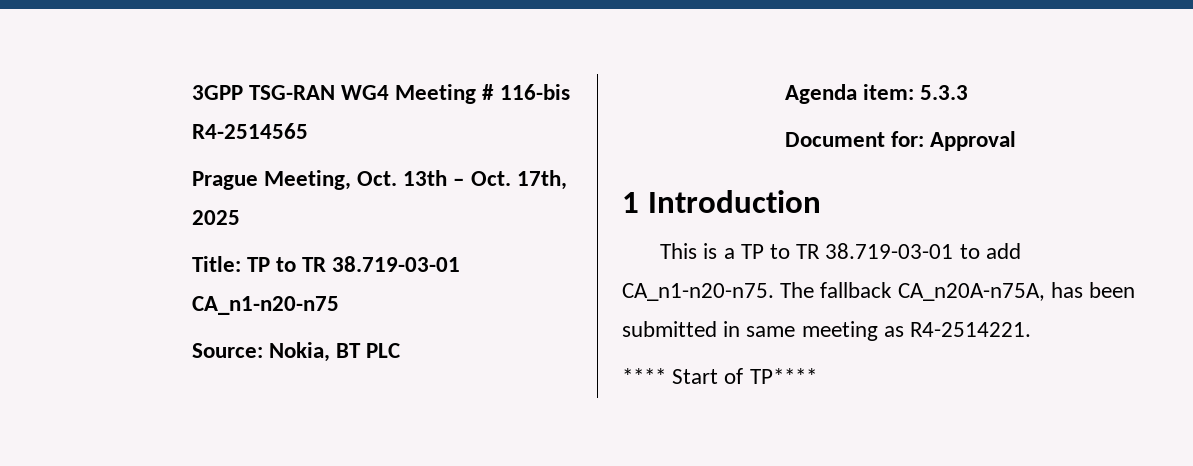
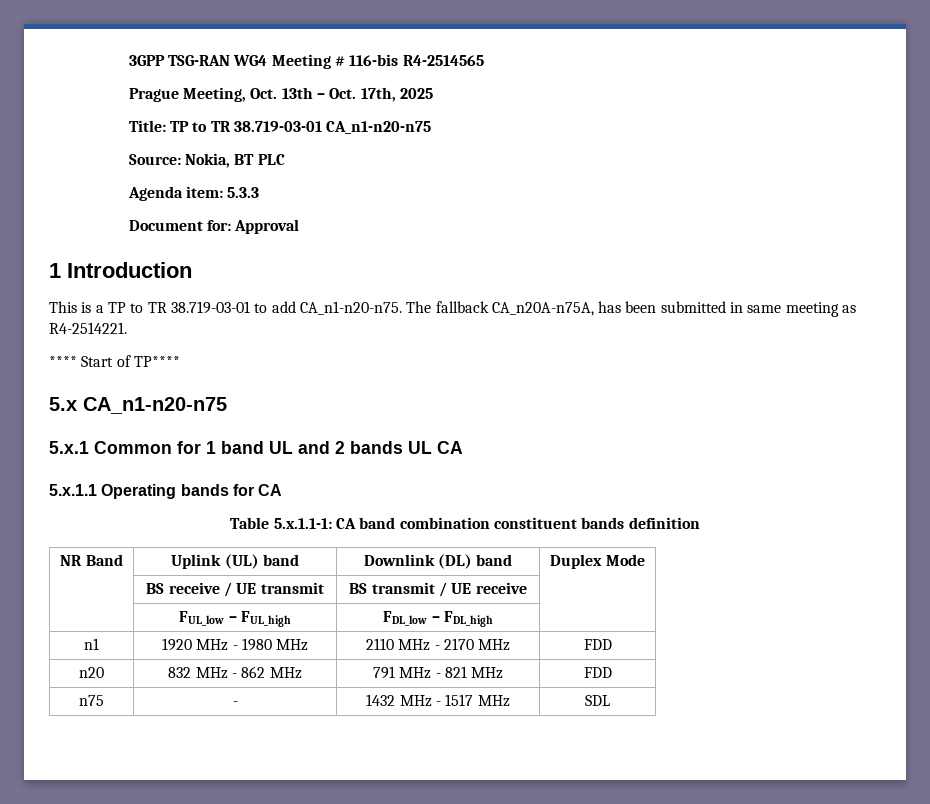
+ 5.x CA_n1-n20-n75
+ 5.x.1 Common for 1 band UL and 2 bands UL CA
+ 5.x.1.1 Operating bands for CA
+ Table 5.x.1.1-1: CA band combination constituent bands definition
+ NR Band | Uplink (UL) band | Downlink (DL) band | Duplex Mode
+ | BS receive / UE transmit | BS transmit / UE receive |
+ | FUL_low – FUL_high | FDL_low – FDL_high |
+ n1 | 1920 MHz - 1980 MHz | 2110 MHz - 2170 MHz | FDD
+ n20 | 832 MHz - 862 MHz | 791 MHz - 821 MHz | FDD
+ n75 | - | 1432 MHz - 1517 MHz | SDL

